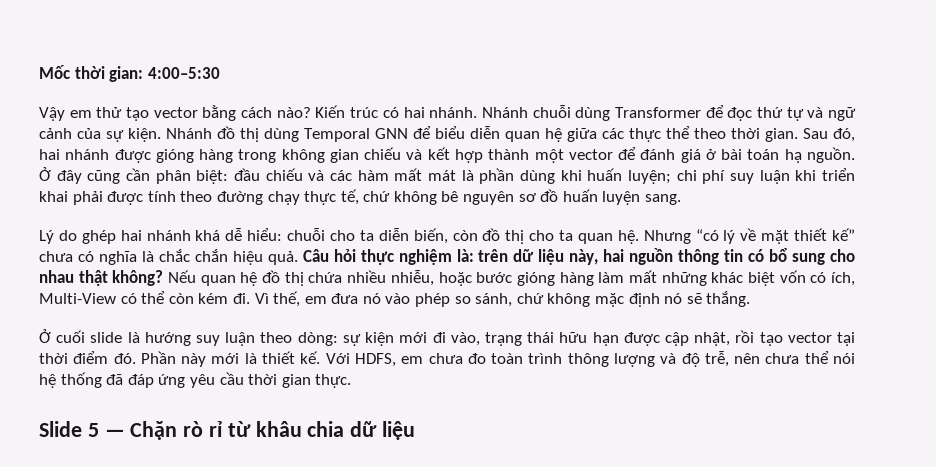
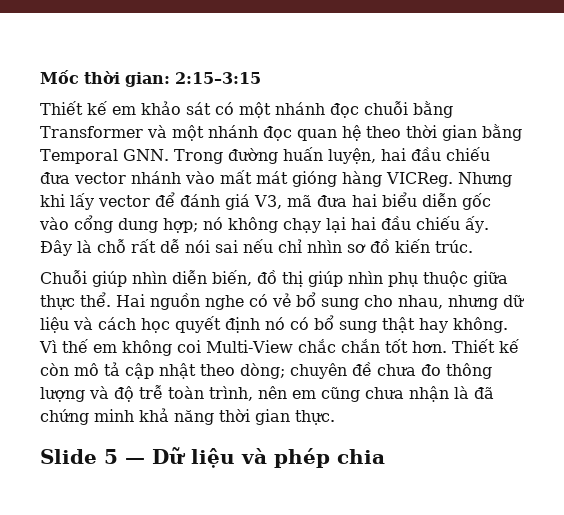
- Mốc thời gian: 4:00–5:30
- Vậy em thử tạo vector bằng cách nào? Kiến trúc có hai nhánh. Nhánh chuỗi dùng Transformer để đọc thứ tự và ngữ cảnh của sự kiện. Nhánh đồ thị dùng Temporal GNN để biểu diễn quan hệ giữa các thực thể theo thời gian. Sau đó, hai nhánh được gióng hàng trong không gian chiếu và kết hợp thành một vector để đánh giá ở bài toán hạ nguồn. Ở đây cũng cần phân biệt: đầu chiếu và các hàm mất mát là phần dùng khi huấn luyện; chi phí suy luận khi triển khai phải được tính theo đường chạy thực tế, chứ không bê nguyên sơ đồ huấn luyện sang.
- Lý do ghép hai nhánh khá dễ hiểu: chuỗi cho ta diễn biến, còn đồ thị cho ta quan hệ. Nhưng “có lý về mặt thiết kế” chưa có nghĩa là chắc chắn hiệu quả. Câu hỏi thực nghiệm là: trên dữ liệu này, hai nguồn thông tin có bổ sung cho nhau thật không? Nếu quan hệ đồ thị chứa nhiều nhiễu, hoặc bước gióng hàng làm mất những khác biệt vốn có ích, Multi-View có thể còn kém đi. Vì thế, em đưa nó vào phép so sánh, chứ không mặc định nó sẽ thắng.
- Ở cuối slide là hướng suy luận theo dòng: sự kiện mới đi vào, trạng thái hữu hạn được cập nhật, rồi tạo vector tại thời điểm đó. Phần này mới là thiết kế. Với HDFS, em chưa đo toàn trình thông lượng và độ trễ, nên chưa thể nói hệ thống đã đáp ứng yêu cầu thời gian thực.
+ Mốc thời gian: 2:15–3:15
+ Thiết kế em khảo sát có một nhánh đọc chuỗi bằng Transformer và một nhánh đọc quan hệ theo thời gian bằng Temporal GNN. Trong đường huấn luyện, hai đầu chiếu đưa vector nhánh vào mất mát gióng hàng VICReg. Nhưng khi lấy vector để đánh giá V3, mã đưa hai biểu diễn gốc vào cổng dung hợp; nó không chạy lại hai đầu chiếu ấy. Đây là chỗ rất dễ nói sai nếu chỉ nhìn sơ đồ kiến trúc.
+ Chuỗi giúp nhìn diễn biến, đồ thị giúp nhìn phụ thuộc giữa thực thể. Hai nguồn nghe có vẻ bổ sung cho nhau, nhưng dữ liệu và cách học quyết định nó có bổ sung thật hay không. Vì thế em không coi Multi-View chắc chắn tốt hơn. Thiết kế còn mô tả cập nhật theo dòng; chuyên đề chưa đo thông lượng và độ trễ toàn trình, nên em cũng chưa nhận là đã chứng minh khả năng thời gian thực.
- Slide 5 — Chặn rò rỉ từ khâu chia dữ liệu
+ Slide 5 — Dữ liệu và phép chia

